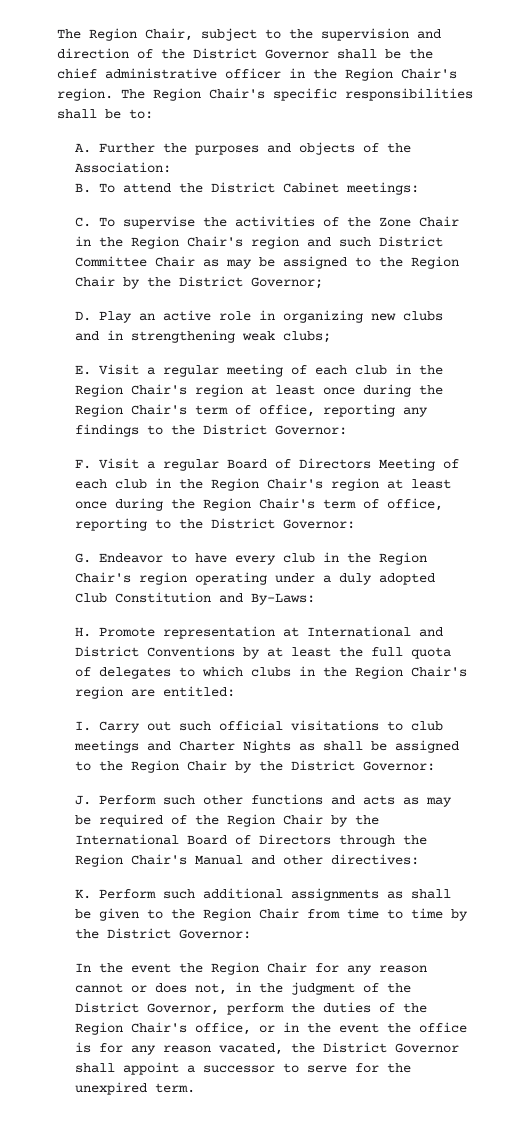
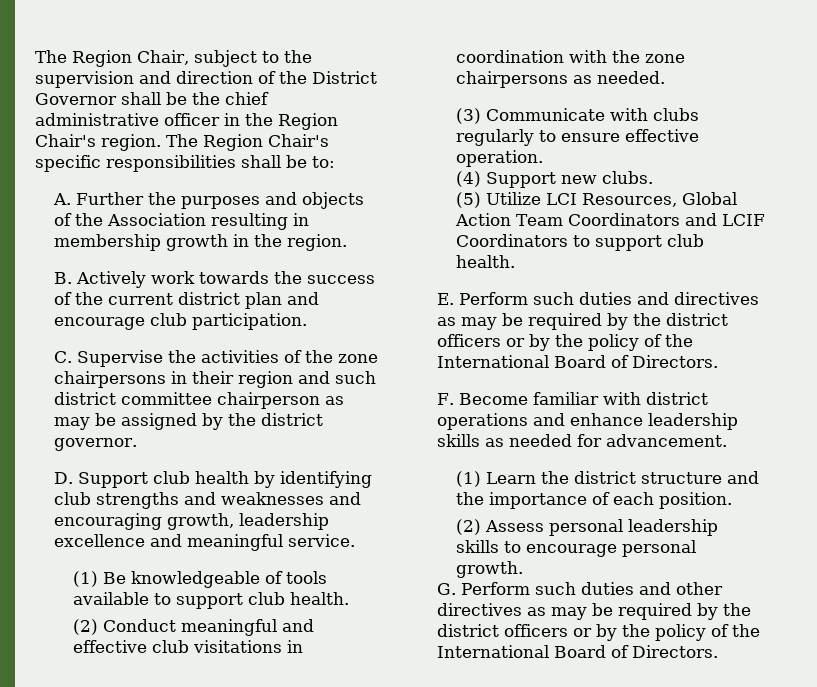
- A. Further the purposes and objects of the Association:
- B. To attend the District Cabinet meetings:
+ A. Further the purposes and objects of the Association resulting in membership growth in the region.
+ B. Actively work towards the success of the current district plan and encourage club participation.
- C. To supervise the activities of the Zone Chair in the Region Chair's region and such District Committee Chair as may be assigned to the Region Chair by the District Governor;
- D. Play an active role in organizing new clubs and in strengthening weak clubs;
- E. Visit a regular meeting of each club in the Region Chair's region at least once during the Region Chair's term of office, reporting any findings to the District Governor:
- F. Visit a regular Board of Directors Meeting of each club in the Region Chair's region at least once during the Region Chair's term of office, reporting to the District Governor:
- G. Endeavor to have every club in the Region Chair's region operating under a duly adopted Club Constitution and By-Laws:
- H. Promote representation at International and District Conventions by at least the full quota of delegates to which clubs in the Region Chair's region are entitled:
- I. Carry out such official visitations to club meetings and Charter Nights as shall be assigned to the Region Chair by the District Governor:
- J. Perform such other functions and acts as may be required of the Region Chair by the International Board of Directors through the Region Chair's Manual and other directives:
- K. Perform such additional assignments as shall be given to the Region Chair from time to time by the District Governor:
- In the event the Region Chair for any reason cannot or does not, in the judgment of the District Governor, perform the duties of the Region Chair's office, or in the event the office is for any reason vacated, the District Governor shall appoint a successor to serve for the unexpired term.
+ C. Supervise the activities of the zone chairpersons in their region and such district committee chairperson as may be assigned by the district governor.
+ D. Support club health by identifying club strengths and weaknesses and encouraging growth, leadership excellence and meaningful service.
+ (1) Be knowledgeable of tools available to support club health.
+ (2) Conduct meaningful and effective club visitations in coordination with the zone chairpersons as needed.
+ (3) Communicate with clubs regularly to ensure effective operation.
+ (4) Support new clubs.
+ (5) Utilize LCI Resources, Global Action Team Coordinators and LCIF Coordinators to support club health.
+ E. Perform such duties and directives as may be required by the district officers or by the policy of the International Board of Directors.
+ F. Become familiar with district operations and enhance leadership skills as needed for advancement.
+ (1) Learn the district structure and the importance of each position.
+ (2) Assess personal leadership skills to encourage personal growth.
+ G. Perform such duties and other directives as may be required by the district officers or by the policy of the International Board of Directors.

